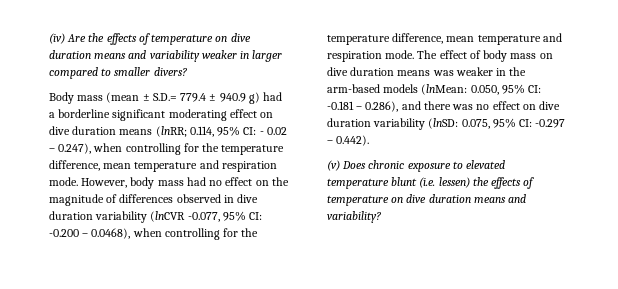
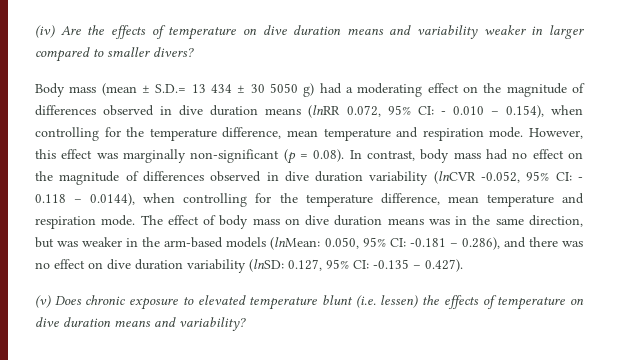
- Body mass (mean ± S.D.= 779.4 ± 940.9 g) had a borderline significant moderating effect on dive duration means (lnRR; 0.114, 95% CI: - 0.02 – 0.247), when controlling for the temperature difference, mean temperature and respiration mode.
+ Body mass (mean ± S.D.= 13 434 ± 30 5050 g) had a moderating effect on the magnitude of differences observed in dive duration means (lnRR 0.072, 95% CI: - 0.010 – 0.154), when controlling for the temperature difference, mean temperature and respiration mode.
- However, body mass had no effect on the magnitude of differences observed in dive duration variability (lnCVR -0.077, 95% CI: -0.200 – 0.0468), when controlling for the temperature difference, mean temperature and respiration mode.
+ However, this effect was marginally non-significant (p = 0.08). In contrast, body mass had no effect on the magnitude of differences observed in dive duration variability (lnCVR -0.052, 95% CI: - 0.118 – 0.0144), when controlling for the temperature difference, mean temperature and respiration mode.
- The effect of body mass on dive duration means was weaker in the arm-based models (lnMean: 0.050, 95% CI: -0.181 – 0.286), and there was no effect on dive duration variability (lnSD: 0.075, 95% CI: -0.297 – 0.442).
+ The effect of body mass on dive duration means was in the same direction, but was weaker in the arm-based models (lnMean: 0.050, 95% CI: -0.181 – 0.286), and there was no effect on dive duration variability (lnSD: 0.127, 95% CI: -0.135 – 0.427).

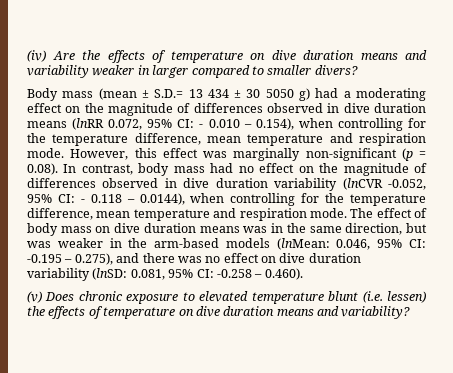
- The effect of body mass on dive duration means was in the same direction, but was weaker in the arm-based models (lnMean: 0.050, 95% CI: -0.181 – 0.286), and there was no effect on dive duration variability (lnSD: 0.127, 95% CI: -0.135 – 0.427).
+ The effect of body mass on dive duration means was in the same direction, but was weaker in the arm-based models (lnMean: 0.046, 95% CI: -0.195 – 0.275), and there was no effect on dive duration variability (lnSD: 0.081, 95% CI: -0.258 – 0.460).

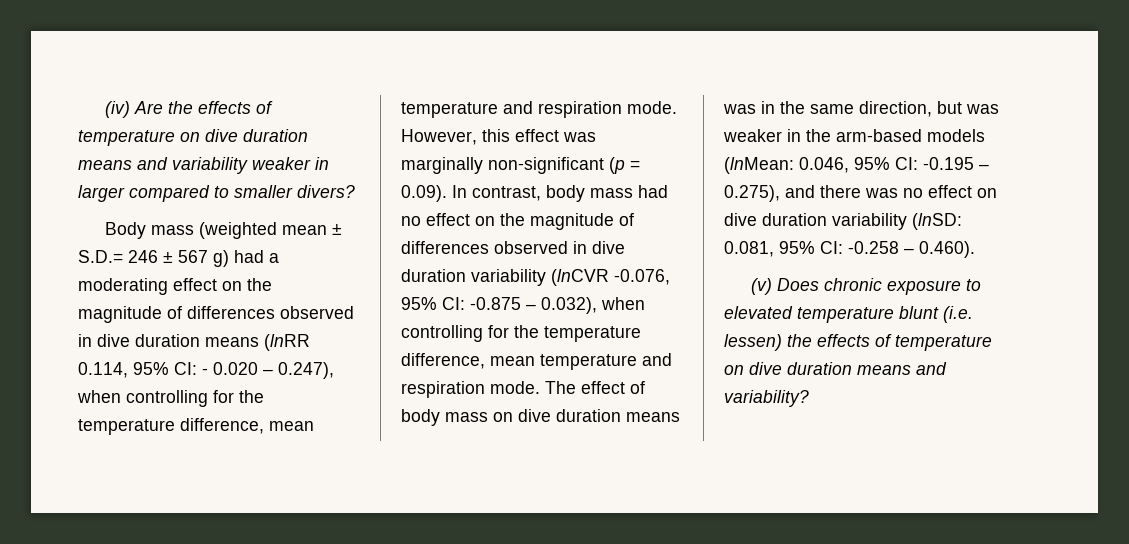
- Body mass (mean ± S.D.= 13 434 ± 30 5050 g) had a moderating effect on the magnitude of differences observed in dive duration means (lnRR 0.072, 95% CI: - 0.010 – 0.154), when controlling for the temperature difference, mean temperature and respiration mode.
+ Body mass (weighted mean ± S.D.= 246 ± 567 g) had a moderating effect on the magnitude of differences observed in dive duration means (lnRR 0.114, 95% CI: - 0.020 – 0.247), when controlling for the temperature difference, mean temperature and respiration mode.
- However, this effect was marginally non-significant (p = 0.08). In contrast, body mass had no effect on the magnitude of differences observed in dive duration variability (lnCVR -0.052, 95% CI: - 0.118 – 0.0144), when controlling for the temperature difference, mean temperature and respiration mode.
+ However, this effect was marginally non-significant (p = 0.09). In contrast, body mass had no effect on the magnitude of differences observed in dive duration variability (lnCVR -0.076, 95% CI: -0.875 – 0.032), when controlling for the temperature difference, mean temperature and respiration mode.

